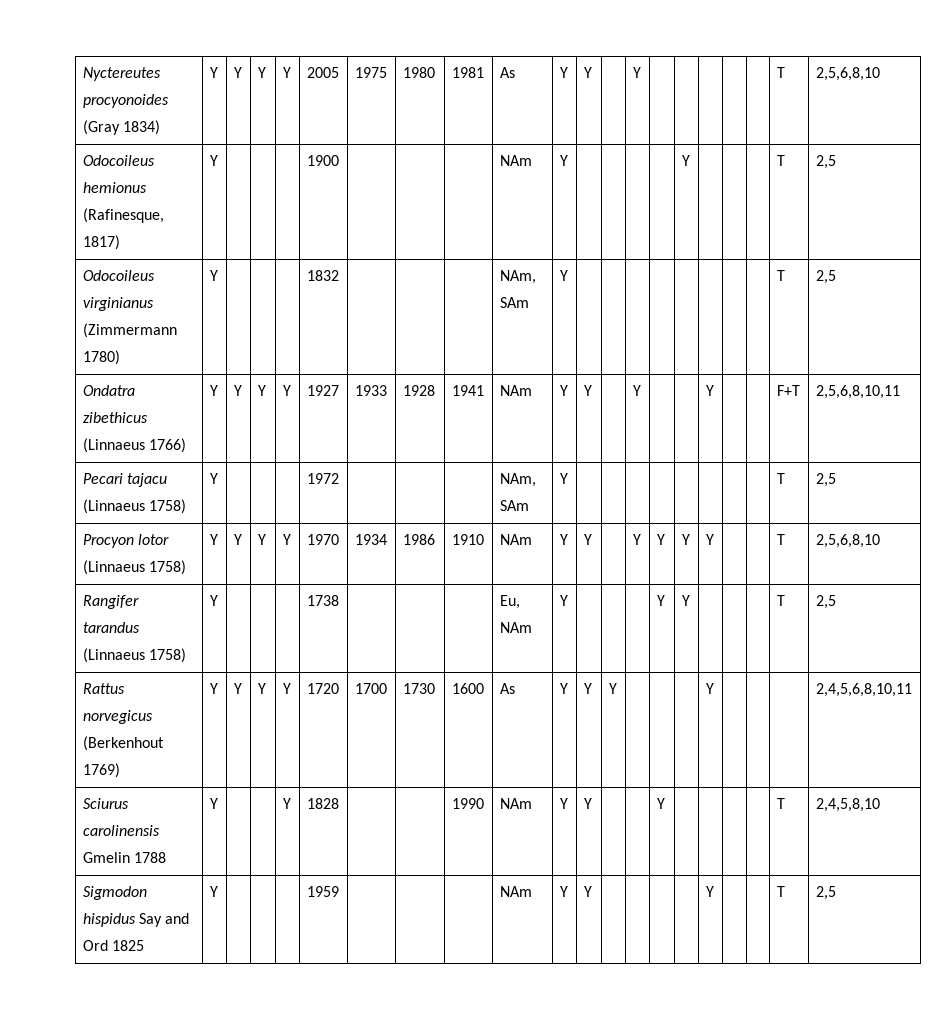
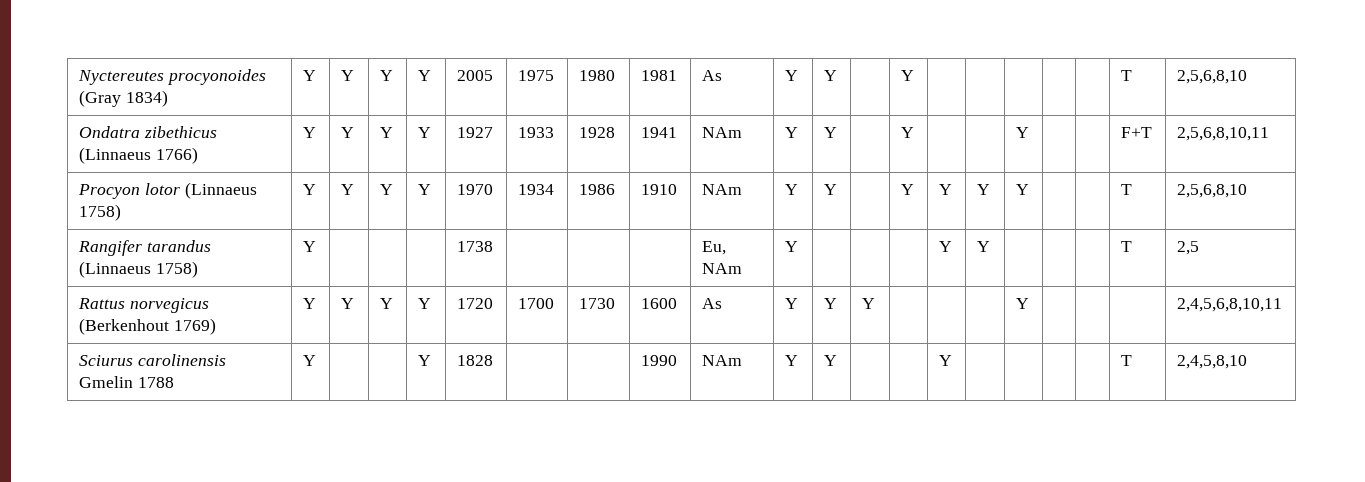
- Odocoileus hemionus (Rafinesque, 1817) | Y | | | | 1900 | | | | NAm | Y | | | | | Y | | | | T | 2,5
- Odocoileus virginianus (Zimmermann 1780) | Y | | | | 1832 | | | | NAm, SAm | Y | | | | | | | | | T | 2,5
- Pecari tajacu (Linnaeus 1758) | Y | | | | 1972 | | | | NAm, SAm | Y | | | | | | | | | T | 2,5
- Sigmodon hispidus Say and Ord 1825 | Y | | | | 1959 | | | | NAm | Y | Y | | | | | Y | | | T | 2,5

